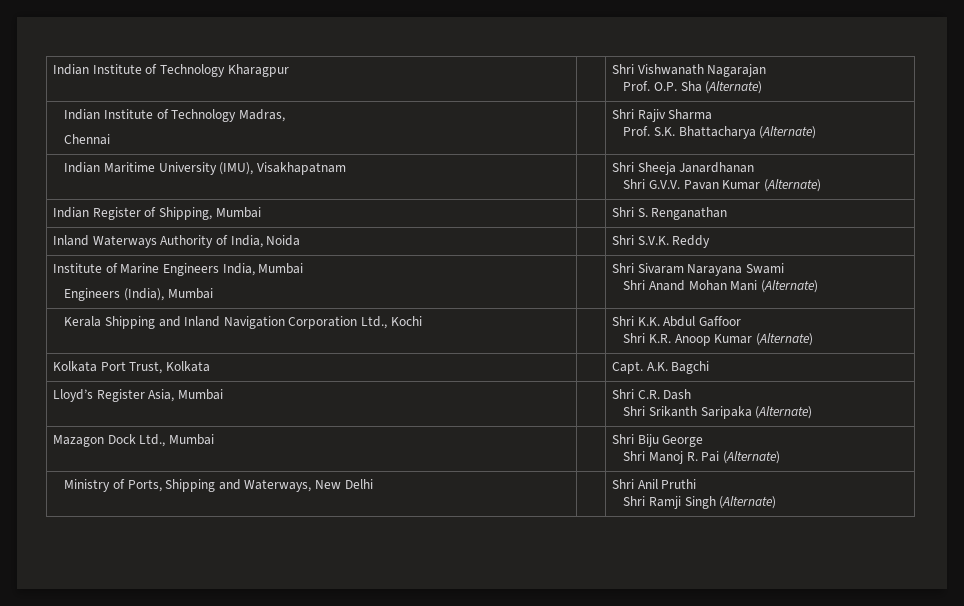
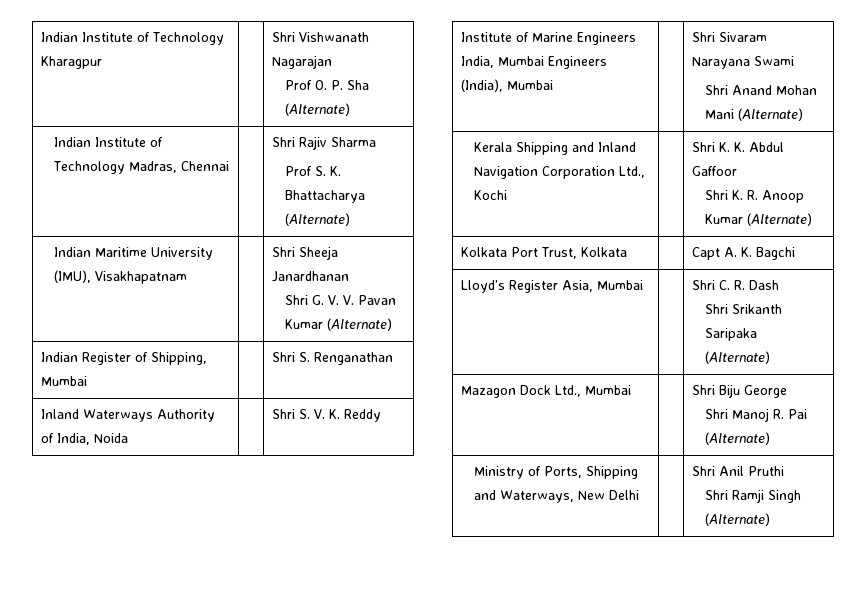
  Indian Institute of Technology Kharagpur | | Shri Vishwanath Nagarajan
- Prof. O.P. Sha (Alternate)
+ Prof O. P. Sha (Alternate)
- Indian Institute of Technology Madras,
- Chennai | | Shri Rajiv Sharma
- Prof. S.K. Bhattacharya (Alternate)
+ Indian Institute of Technology Madras, Chennai | | Shri Rajiv Sharma
+ Prof S. K. Bhattacharya (Alternate)
  Indian Maritime University (IMU), Visakhapatnam | | Shri Sheeja Janardhanan
- Shri G.V.V. Pavan Kumar (Alternate)
+ Shri G. V. V. Pavan Kumar (Alternate)
- Inland Waterways Authority of India, Noida | | Shri S.V.K. Reddy
+ Inland Waterways Authority of India, Noida | | Shri S. V. K. Reddy
- Institute of Marine Engineers India, Mumbai
- Engineers (India), Mumbai | | Shri Sivaram Narayana Swami
+ Institute of Marine Engineers India, Mumbai Engineers (India), Mumbai | | Shri Sivaram Narayana Swami
- Kerala Shipping and Inland Navigation Corporation Ltd., Kochi | | Shri K.K. Abdul Gaffoor
- Shri K.R. Anoop Kumar (Alternate)
+ Kerala Shipping and Inland Navigation Corporation Ltd., Kochi | | Shri K. K. Abdul Gaffoor
+ Shri K. R. Anoop Kumar (Alternate)
- Kolkata Port Trust, Kolkata | | Capt. A.K. Bagchi
+ Kolkata Port Trust, Kolkata | | Capt A. K. Bagchi
- Lloyd’s Register Asia, Mumbai | | Shri C.R. Dash
+ Lloyd’s Register Asia, Mumbai | | Shri C. R. Dash

